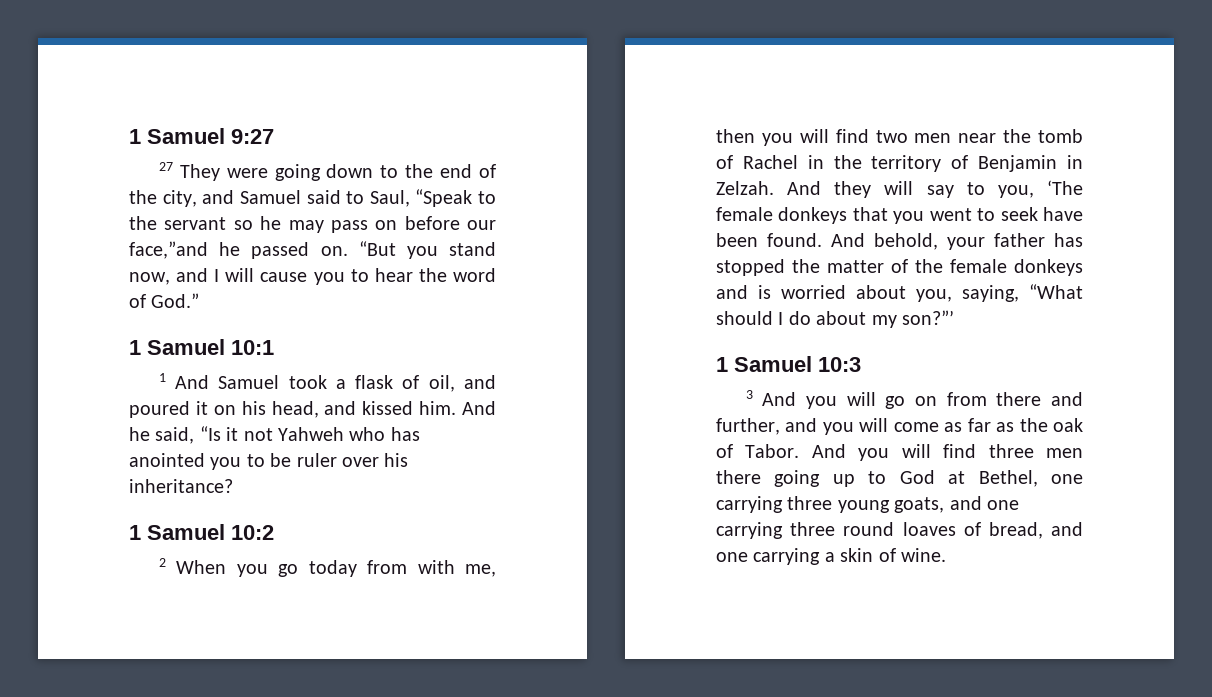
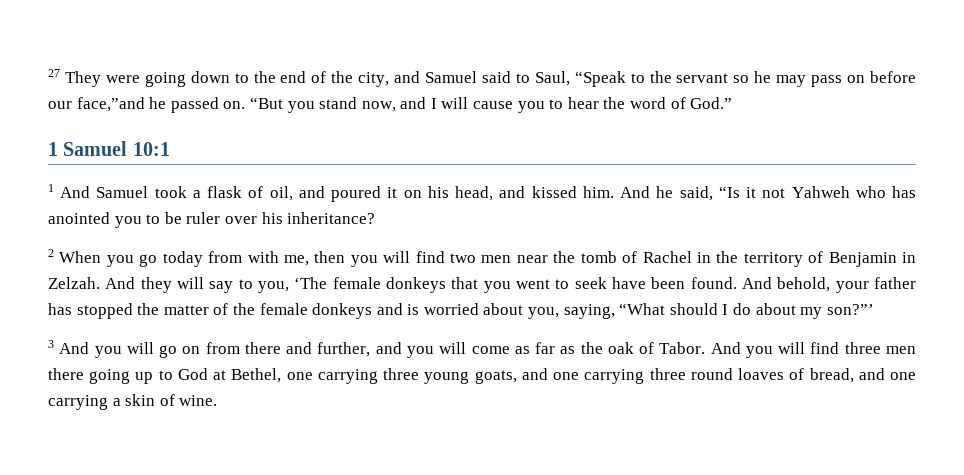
- 1 Samuel 9:27
- 1 Samuel 10:2
- 1 Samuel 10:3

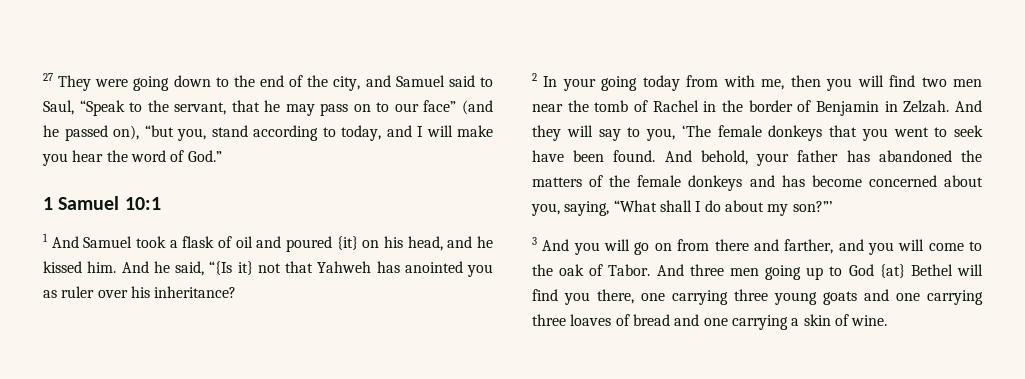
- 27 They were going down to the end of the city, and Samuel said to Saul, “Speak to the servant so he may pass on before our face,”and he passed on. “But you stand now, and I will cause you to hear the word of God.”
+ 27 They were going down to the end of the city, and Samuel said to Saul, “Speak to the servant, that he may pass on to our face” (and he passed on), “but you, stand according to today, and I will make you hear the word of God.”
- 1 And Samuel took a flask of oil, and poured it on his head, and kissed him.
+ 1 And Samuel took a flask of oil and poured {it} on his head, and he kissed him.
- And he said, “Is it not Yahweh who has anointed you to be ruler over his inheritance?
+ And he said, “{Is it} not that Yahweh has anointed you as ruler over his inheritance?
- 2 When you go today from with me, then you will find two men near the tomb of Rachel in the territory of Benjamin in Zelzah.
+ 2 In your going today from with me, then you will find two men near the tomb of Rachel in the border of Benjamin in Zelzah.
- And behold, your father has stopped the matter of the female donkeys and is worried about you, saying, “What should I do about my son?”’
+ And behold, your father has abandoned the matters of the female donkeys and has become concerned about you, saying, “What shall I do about my son?”’
- 3 And you will go on from there and further, and you will come as far as the oak of Tabor.
+ 3 And you will go on from there and farther, and you will come to the oak of Tabor.
- And you will find three men there going up to God at Bethel, one carrying three young goats, and one carrying three round loaves of bread, and one carrying a skin of wine.
+ And three men going up to God {at} Bethel will find you there, one carrying three young goats and one carrying three loaves of bread and one carrying a skin of wine.

